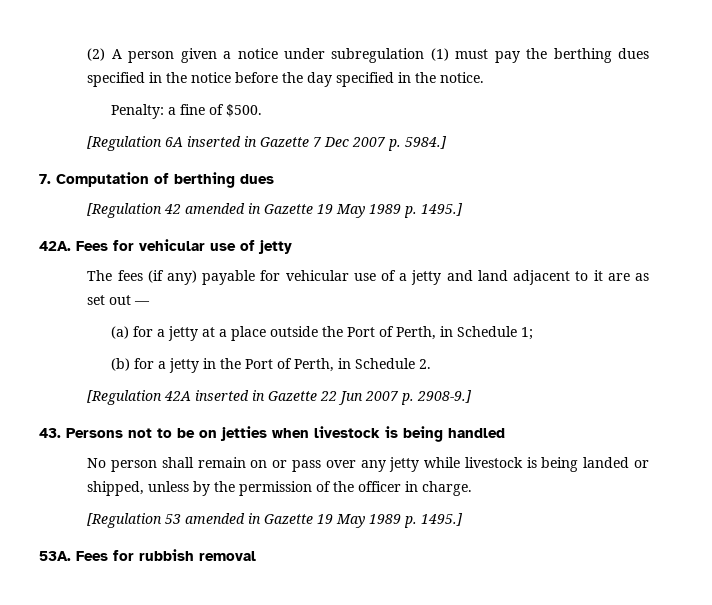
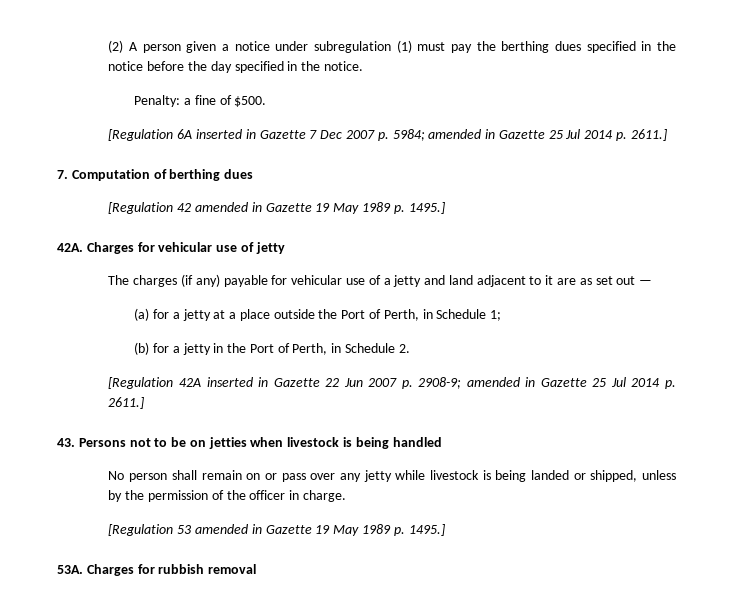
- [Regulation 6A inserted in Gazette 7 Dec 2007 p. 5984.]
+ [Regulation 6A inserted in Gazette 7 Dec 2007 p. 5984; amended in Gazette 25 Jul 2014 p. 2611.]
- Fees for vehicular use of jetty
+ Charges for vehicular use of jetty
- The fees (if any) payable for vehicular use of a jetty and land adjacent to it are as set out —
+ The charges (if any) payable for vehicular use of a jetty and land adjacent to it are as set out —
- [Regulation 42A inserted in Gazette 22 Jun 2007 p. 2908-9.]
+ [Regulation 42A inserted in Gazette 22 Jun 2007 p. 2908-9; amended in Gazette 25 Jul 2014 p. 2611.]
- Fees for rubbish removal
+ Charges for rubbish removal

